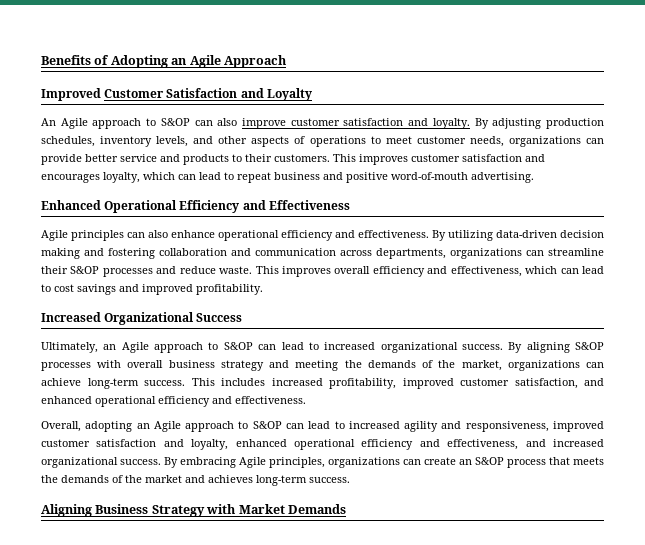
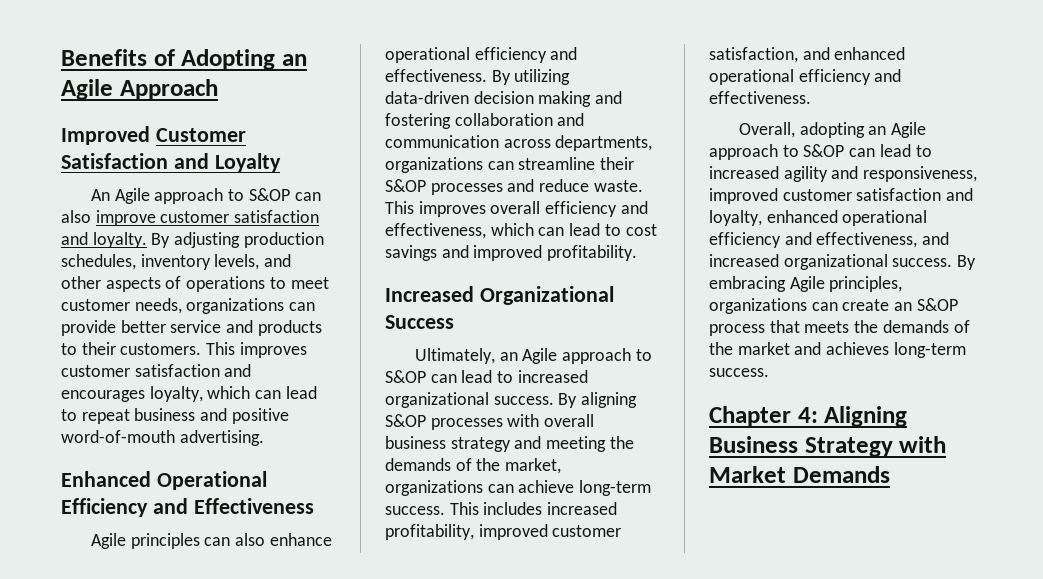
- Aligning Business Strategy with Market Demands
+ Chapter 4: Aligning Business Strategy with Market Demands

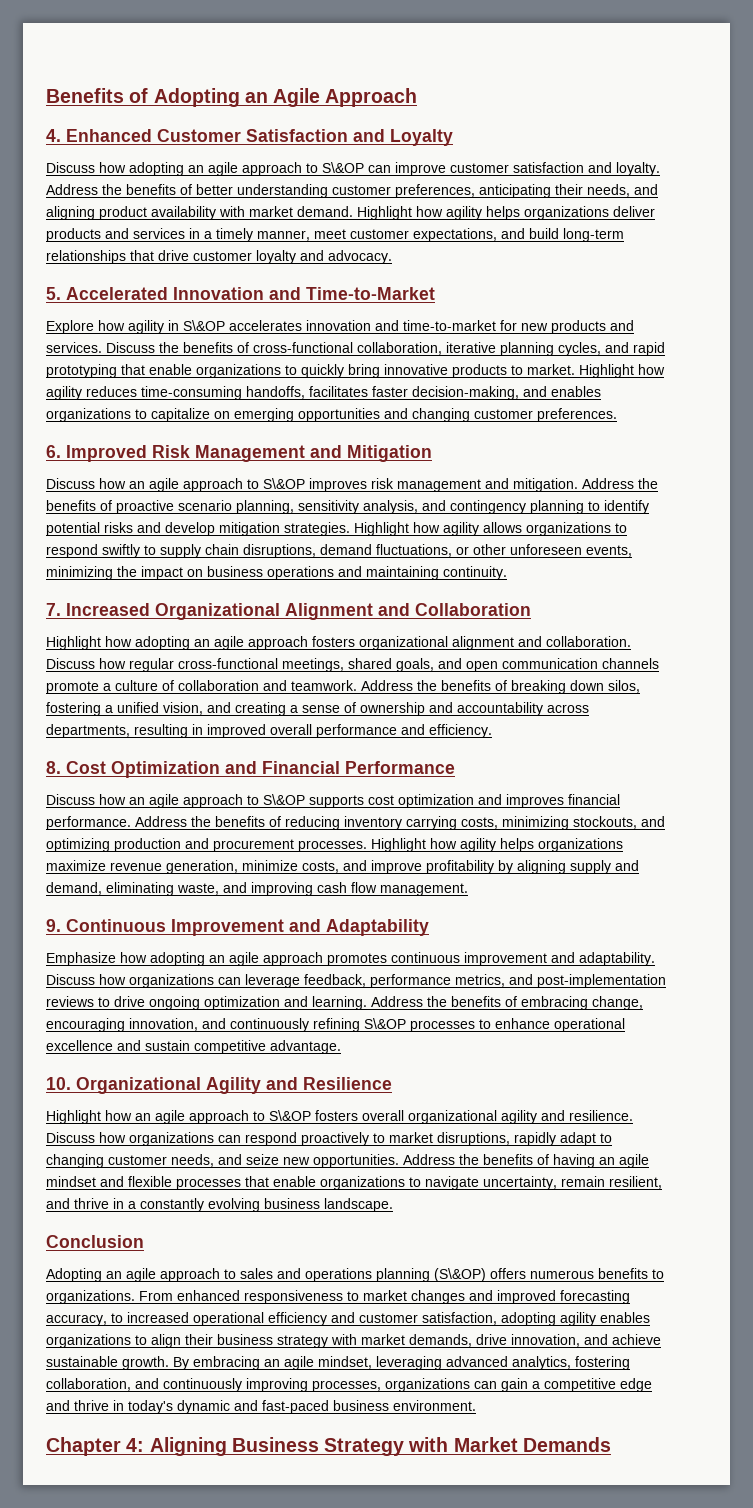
- Improved Customer Satisfaction and Loyalty
+ 4. Enhanced Customer Satisfaction and Loyalty
- An Agile approach to S&OP can also improve customer satisfaction and loyalty.
+ Discuss how adopting an agile approach to S\&OP can improve customer satisfaction and loyalty.
- By adjusting production schedules, inventory levels, and other aspects of operations to meet customer needs, organizations can provide better service and products to their customers. This improves customer satisfaction and encourages loyalty, which can lead to repeat business and positive word-of-mouth advertising.
- Enhanced Operational Efficiency and Effectiveness
- Agile principles can also enhance operational efficiency and effectiveness. By utilizing data-driven decision making and fostering collaboration and communication across departments, organizations can streamline their S&OP processes and reduce waste. This improves overall efficiency and effectiveness, which can lead to cost savings and improved profitability.
- Increased Organizational Success
- Ultimately, an Agile approach to S&OP can lead to increased organizational success. By aligning S&OP processes with overall business strategy and meeting the demands of the market, organizations can achieve long-term success. This includes increased profitability, improved customer satisfaction, and enhanced operational efficiency and effectiveness.
- Overall, adopting an Agile approach to S&OP can lead to increased agility and responsiveness, improved customer satisfaction and loyalty, enhanced operational efficiency and effectiveness, and increased organizational success. By embracing Agile principles, organizations can create an S&OP process that meets the demands of the market and achieves long-term success.
+ Address the benefits of better understanding customer preferences, anticipating their needs, and aligning product availability with market demand. Highlight how agility helps organizations deliver products and services in a timely manner, meet customer expectations, and build long-term relationships that drive customer loyalty and advocacy.
+ 5. Accelerated Innovation and Time-to-Market
+ Explore how agility in S\&OP accelerates innovation and time-to-market for new products and services. Discuss the benefits of cross-functional collaboration, iterative planning cycles, and rapid prototyping that enable organizations to quickly bring innovative products to market. Highlight how agility reduces time-consuming handoffs, facilitates faster decision-making, and enables organizations to capitalize on emerging opportunities and changing customer preferences.
+ 6. Improved Risk Management and Mitigation
+ Discuss how an agile approach to S\&OP improves risk management and mitigation. Address the benefits of proactive scenario planning, sensitivity analysis, and contingency planning to identify potential risks and develop mitigation strategies. Highlight how agility allows organizations to respond swiftly to supply chain disruptions, demand fluctuations, or other unforeseen events, minimizing the impact on business operations and maintaining continuity.
+ 7. Increased Organizational Alignment and Collaboration
+ Highlight how adopting an agile approach fosters organizational alignment and collaboration. Discuss how regular cross-functional meetings, shared goals, and open communication channels promote a culture of collaboration and teamwork. Address the benefits of breaking down silos, fostering a unified vision, and creating a sense of ownership and accountability across departments, resulting in improved overall performance and efficiency.
+ 8. Cost Optimization and Financial Performance
+ Discuss how an agile approach to S\&OP supports cost optimization and improves financial performance. Address the benefits of reducing inventory carrying costs, minimizing stockouts, and optimizing production and procurement processes. Highlight how agility helps organizations maximize revenue generation, minimize costs, and improve profitability by aligning supply and demand, eliminating waste, and improving cash flow management.
+ 9. Continuous Improvement and Adaptability
+ Emphasize how adopting an agile approach promotes continuous improvement and adaptability. Discuss how organizations can leverage feedback, performance metrics, and post-implementation reviews to drive ongoing optimization and learning. Address the benefits of embracing change, encouraging innovation, and continuously refining S\&OP processes to enhance operational excellence and sustain competitive advantage.
+ 10. Organizational Agility and Resilience
+ Highlight how an agile approach to S\&OP fosters overall organizational agility and resilience. Discuss how organizations can respond proactively to market disruptions, rapidly adapt to changing customer needs, and seize new opportunities. Address the benefits of having an agile mindset and flexible processes that enable organizations to navigate uncertainty, remain resilient, and thrive in a constantly evolving business landscape.
+ Conclusion
+ Adopting an agile approach to sales and operations planning (S\&OP) offers numerous benefits to organizations. From enhanced responsiveness to market changes and improved forecasting accuracy, to increased operational efficiency and customer satisfaction, adopting agility enables organizations to align their business strategy with market demands, drive innovation, and achieve sustainable growth. By embracing an agile mindset, leveraging advanced analytics, fostering collaboration, and continuously improving processes, organizations can gain a competitive edge and thrive in today's dynamic and fast-paced business environment.

